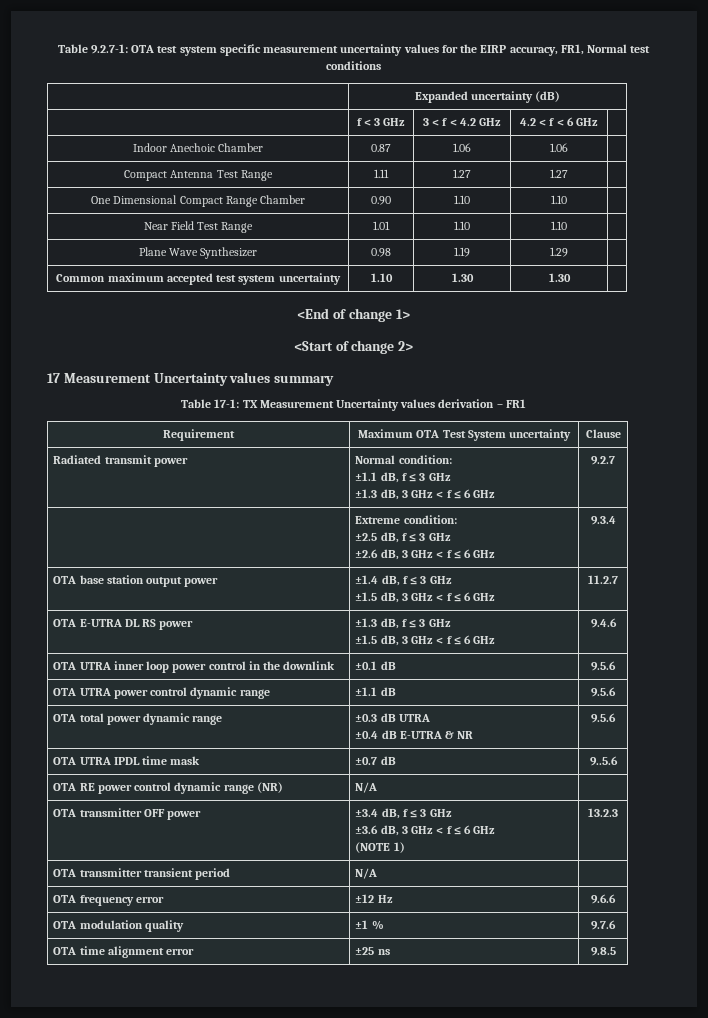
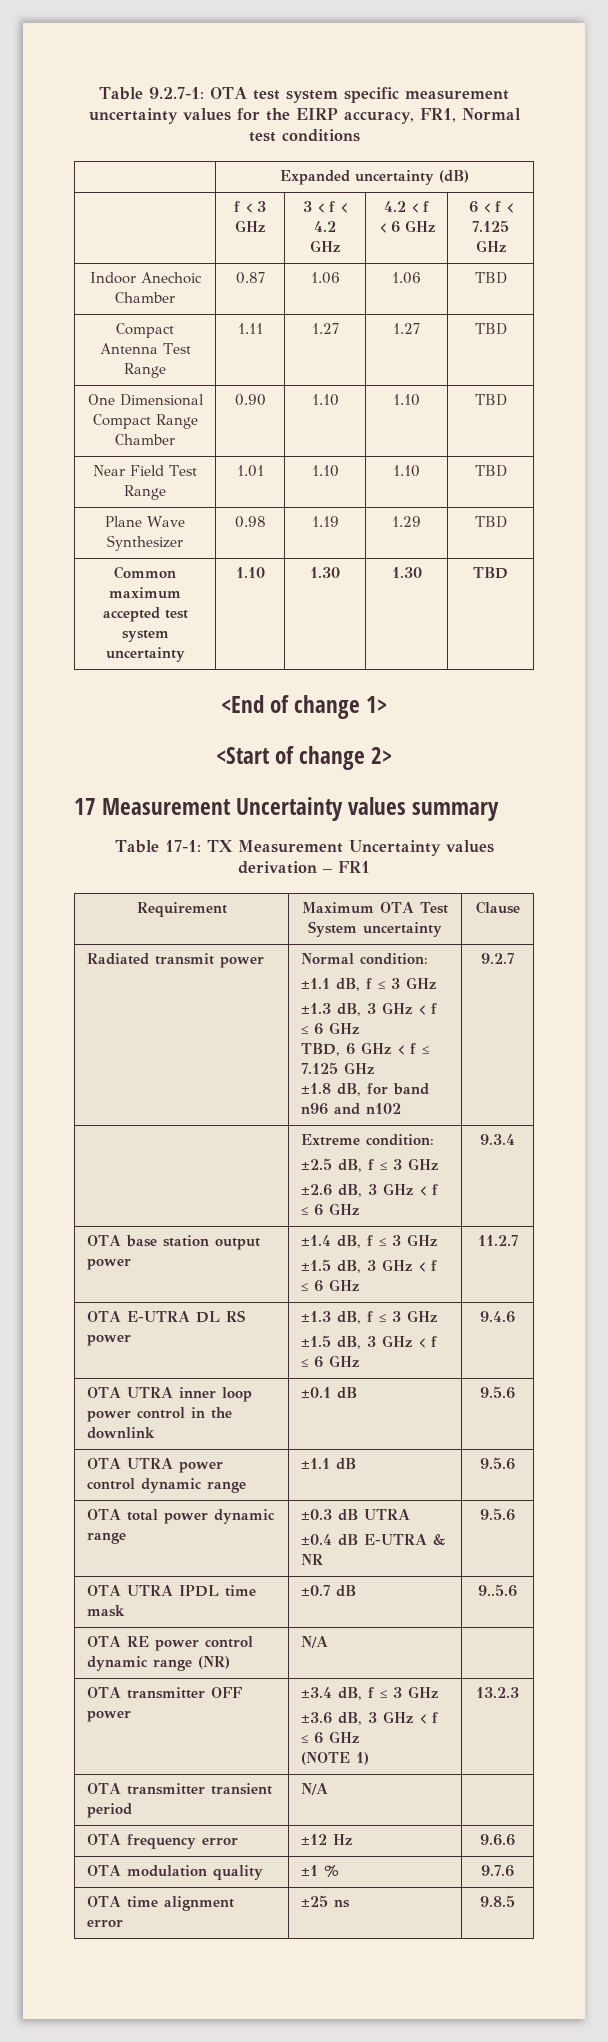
- | f < 3 GHz | 3 < f < 4.2 GHz | 4.2 < f < 6 GHz |
+ | f < 3 GHz | 3 < f < 4.2 GHz | 4.2 < f < 6 GHz | 6 < f < 7.125 GHz
- Indoor Anechoic Chamber | 0.87 | 1.06 | 1.06 |
+ Indoor Anechoic Chamber | 0.87 | 1.06 | 1.06 | TBD
- Compact Antenna Test Range | 1.11 | 1.27 | 1.27 |
+ Compact Antenna Test Range | 1.11 | 1.27 | 1.27 | TBD
- One Dimensional Compact Range Chamber | 0.90 | 1.10 | 1.10 |
+ One Dimensional Compact Range Chamber | 0.90 | 1.10 | 1.10 | TBD
- Near Field Test Range | 1.01 | 1.10 | 1.10 |
+ Near Field Test Range | 1.01 | 1.10 | 1.10 | TBD
- Plane Wave Synthesizer | 0.98 | 1.19 | 1.29 |
+ Plane Wave Synthesizer | 0.98 | 1.19 | 1.29 | TBD
- Common maximum accepted test system uncertainty | 1.10 | 1.30 | 1.30 |
+ Common maximum accepted test system uncertainty | 1.10 | 1.30 | 1.30 | TBD
  Radiated transmit power | Normal condition:
  ±1.1 dB, f ≤ 3 GHz
- ±1.3 dB, 3 GHz < f ≤ 6 GHz | 9.2.7
+ ±1.3 dB, 3 GHz < f ≤ 6 GHz
+ TBD, 6 GHz < f ≤ 7.125 GHz
+ ±1.8 dB, for band n96 and n102 | 9.2.7

